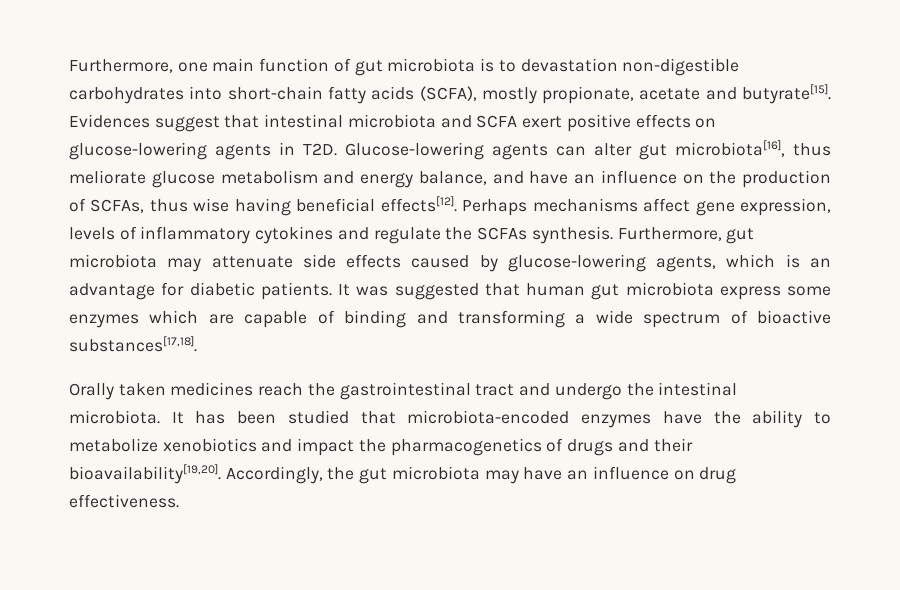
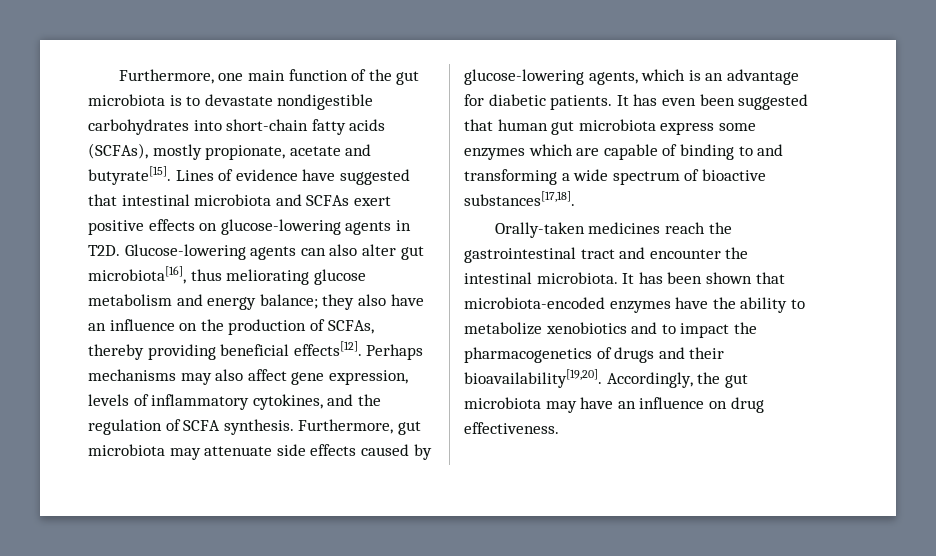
- Furthermore, one main function of gut microbiota is to devastation non-digestible carbohydrates into short-chain fatty acids (SCFA), mostly propionate, acetate and butyrate[15].
+ Furthermore, one main function of the gut microbiota is to devastate nondigestible carbohydrates into short-chain fatty acids (SCFAs), mostly propionate, acetate and butyrate[15].
- Evidences suggest that intestinal microbiota and SCFA exert positive effects on glucose-lowering agents in T2D. Glucose-lowering agents can alter gut microbiota[16], thus meliorate glucose metabolism and energy balance, and have an influence on the production of SCFAs, thus wise having beneficial effects[12].
+ Lines of evidence have suggested that intestinal microbiota and SCFAs exert positive effects on glucose-lowering agents in T2D. Glucose-lowering agents can also alter gut microbiota[16], thus meliorating glucose metabolism and energy balance; they also have an influence on the production of SCFAs, thereby providing beneficial effects[12].
- Perhaps mechanisms affect gene expression, levels of inflammatory cytokines and regulate the SCFAs synthesis.
+ Perhaps mechanisms may also affect gene expression, levels of inflammatory cytokines, and the regulation of SCFA synthesis.
- It was suggested that human gut microbiota express some enzymes which are capable of binding and transforming a wide spectrum of bioactive substances[17,18].
+ It has even been suggested that human gut microbiota express some enzymes which are capable of binding to and transforming a wide spectrum of bioactive substances[17,18].
- Orally taken medicines reach the gastrointestinal tract and undergo the intestinal microbiota.
+ Orally-taken medicines reach the gastrointestinal tract and encounter the intestinal microbiota.
- It has been studied that microbiota-encoded enzymes have the ability to metabolize xenobiotics and impact the pharmacogenetics of drugs and their bioavailability[19,20].
+ It has been shown that microbiota-encoded enzymes have the ability to metabolize xenobiotics and to impact the pharmacogenetics of drugs and their bioavailability[19,20].

